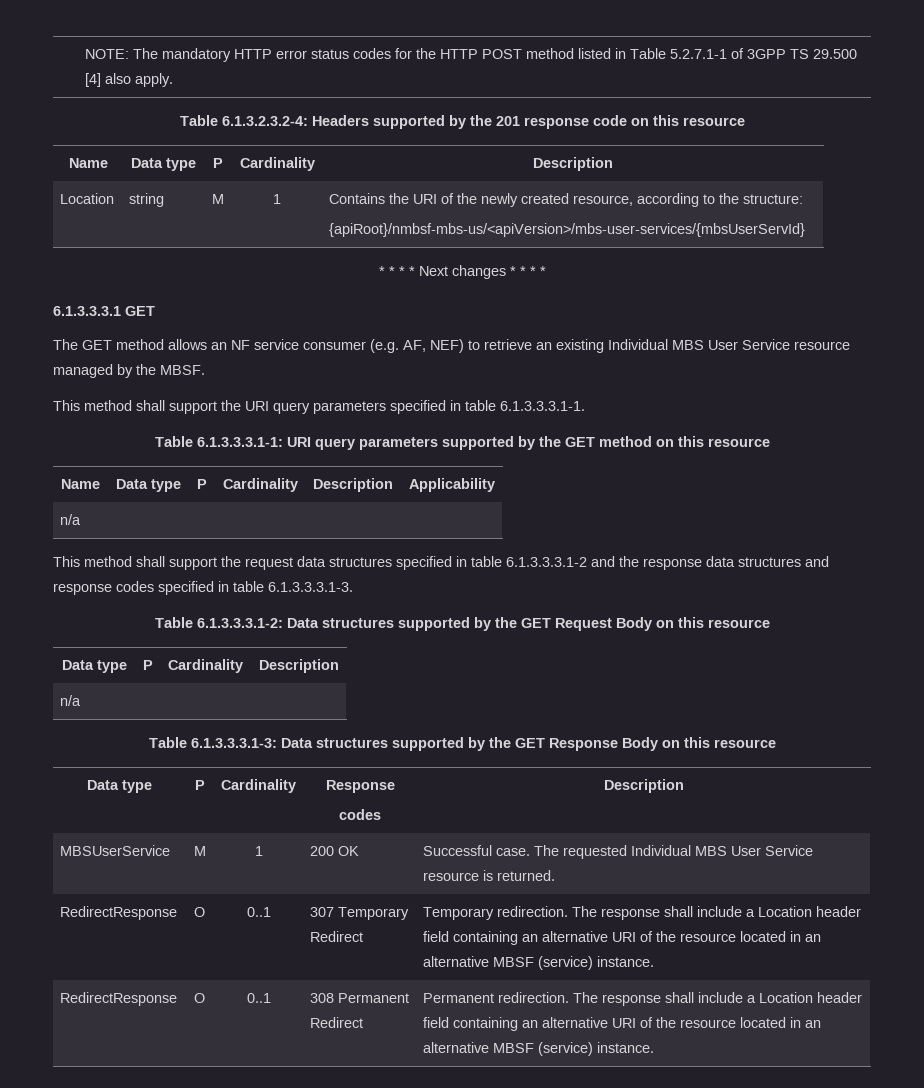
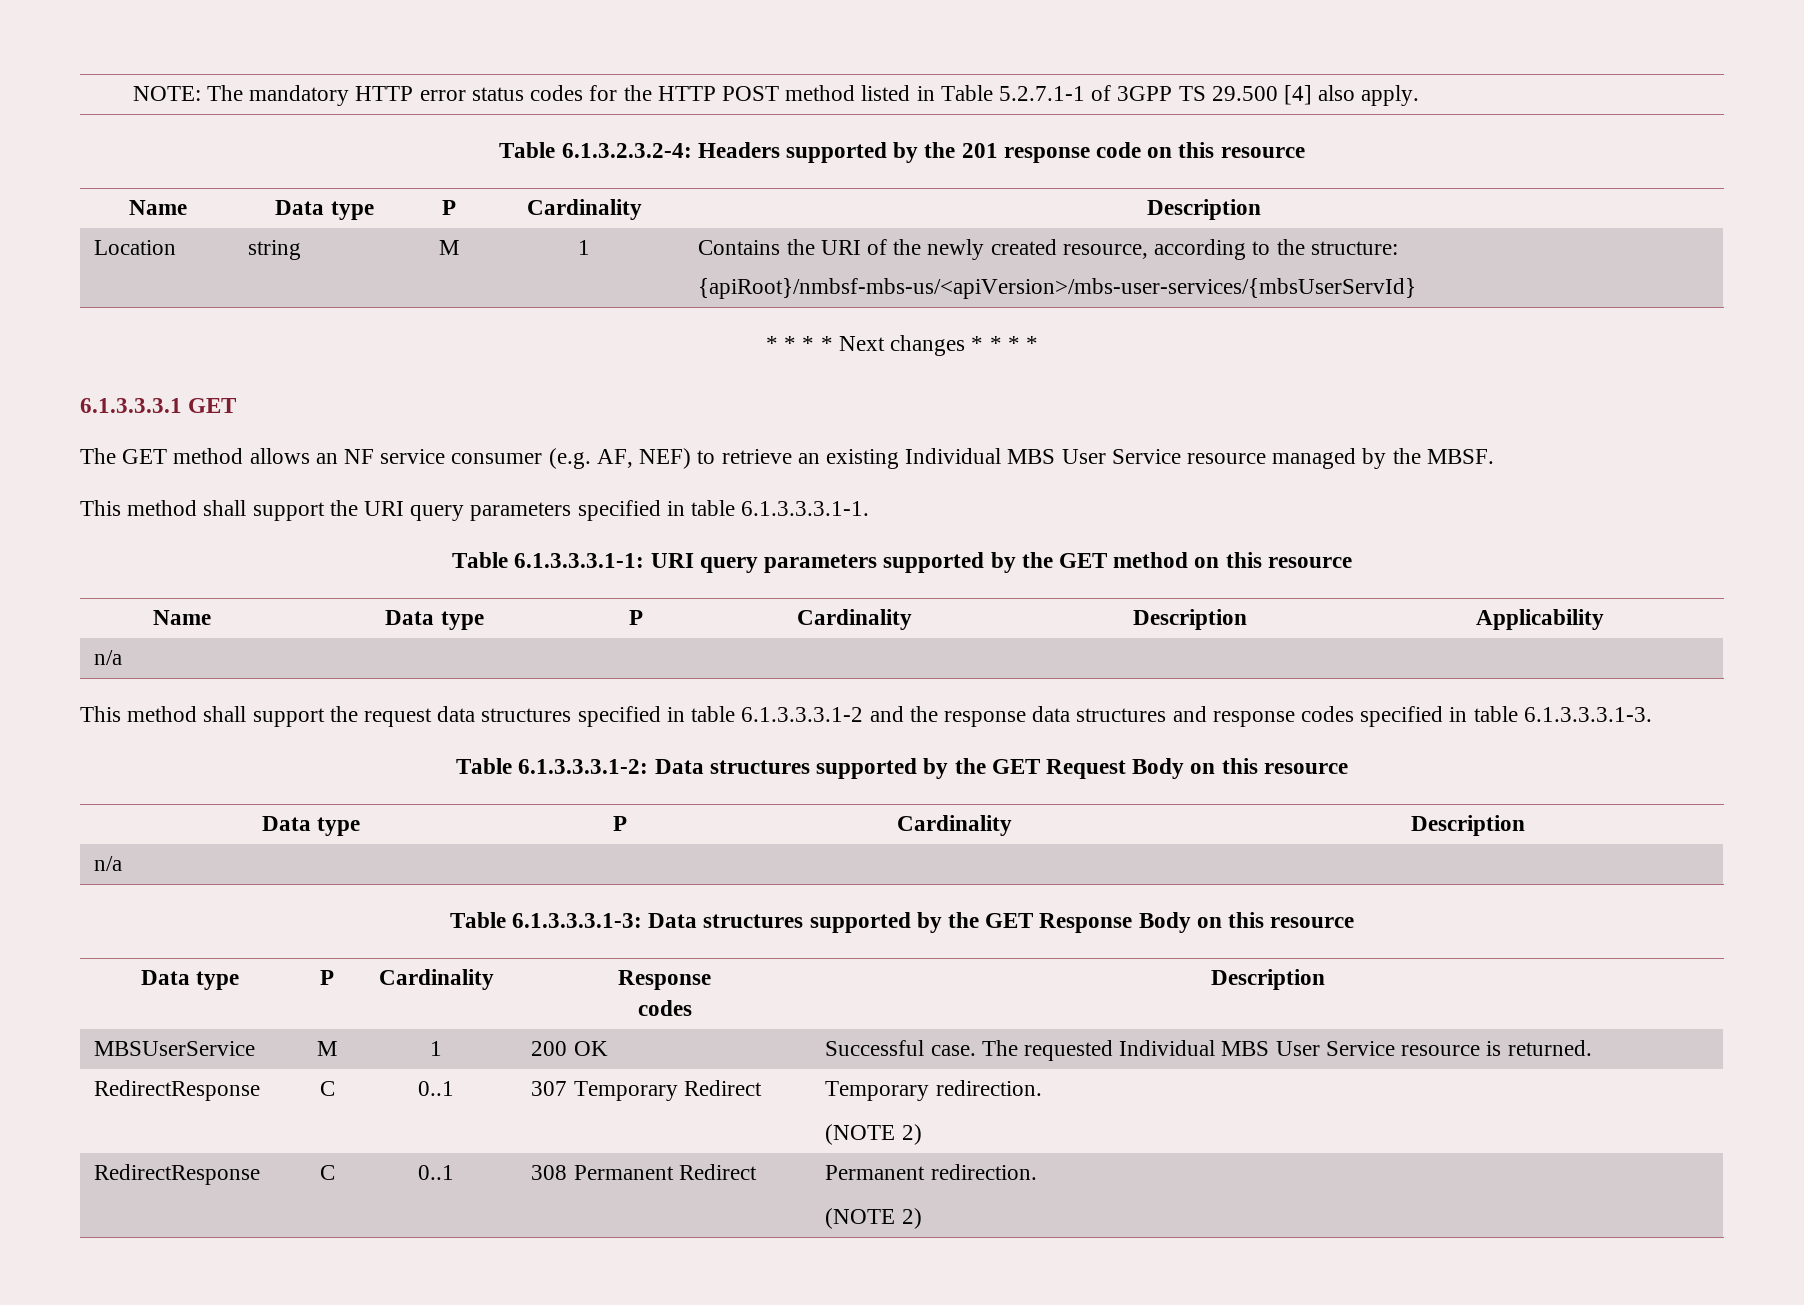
- RedirectResponse | O | 0..1 | 307 Temporary Redirect | Temporary redirection. The response shall include a Location header field containing an alternative URI of the resource located in an alternative MBSF (service) instance.
- RedirectResponse | O | 0..1 | 308 Permanent Redirect | Permanent redirection. The response shall include a Location header field containing an alternative URI of the resource located in an alternative MBSF (service) instance.
+ RedirectResponse | C | 0..1 | 307 Temporary Redirect | Temporary redirection.
+ (NOTE 2)
+ RedirectResponse | C | 0..1 | 308 Permanent Redirect | Permanent redirection.
+ (NOTE 2)

